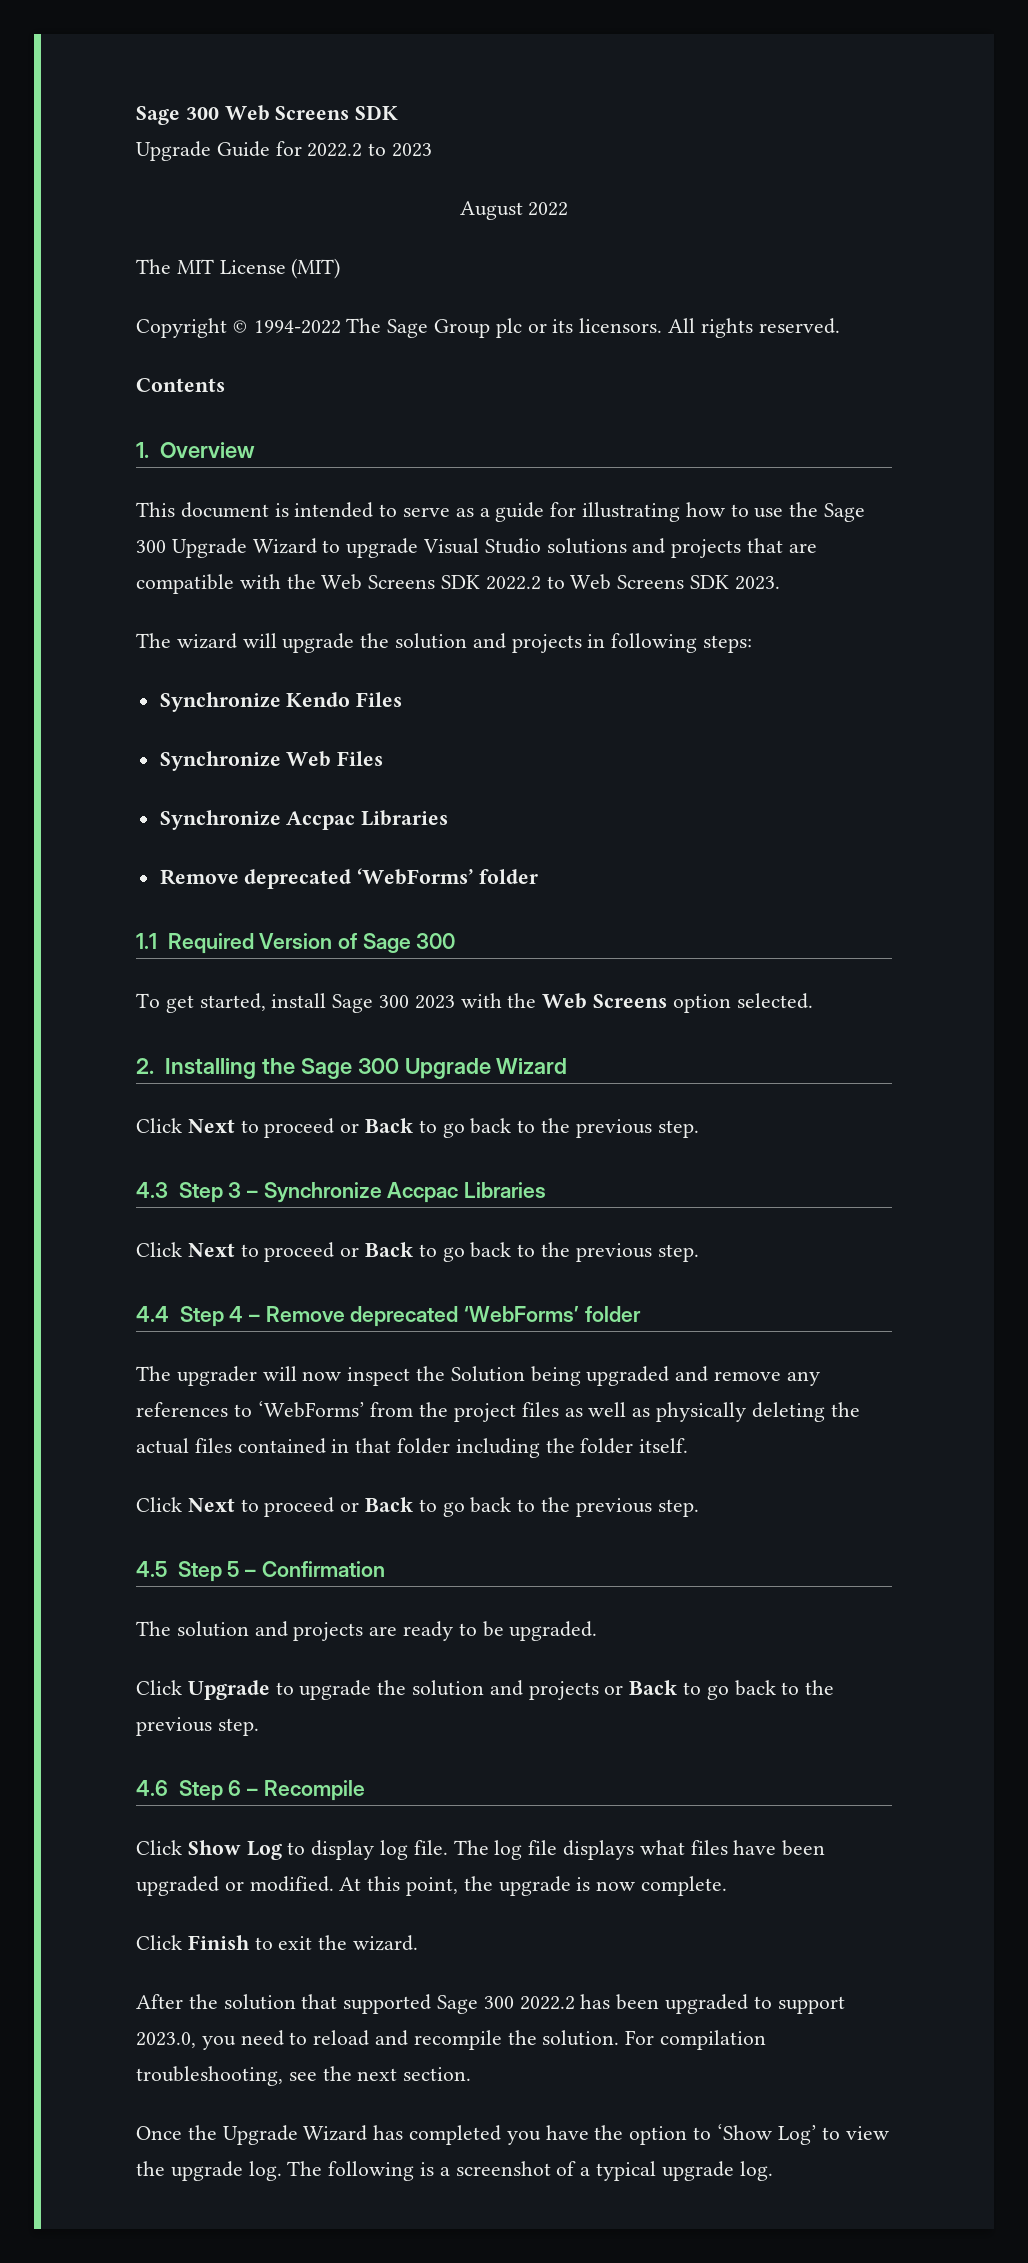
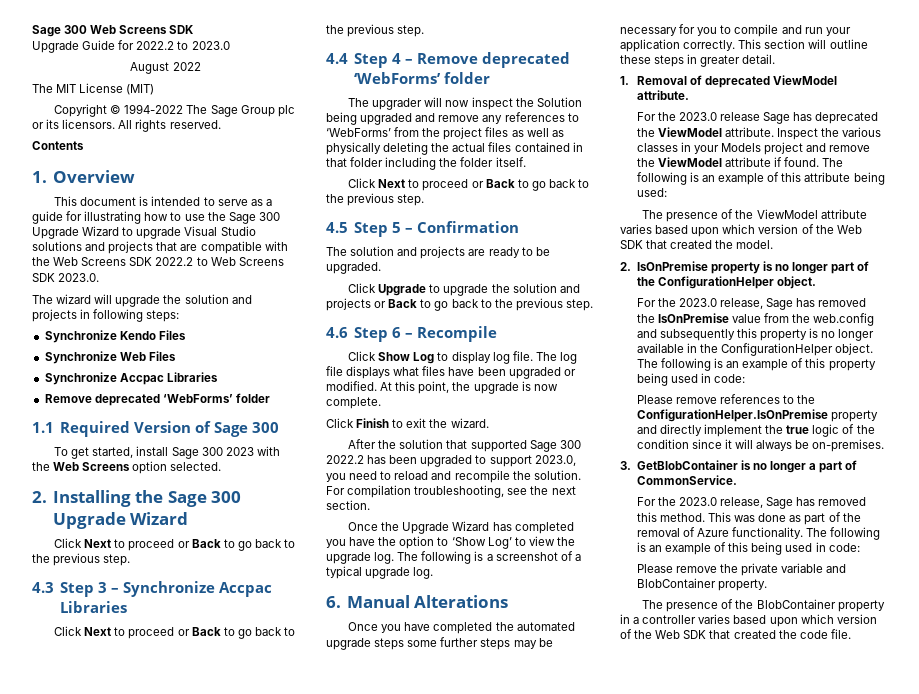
- Upgrade Guide for 2022.2 to 2023
+ Upgrade Guide for 2022.2 to 2023.0
- This document is intended to serve as a guide for illustrating how to use the Sage 300 Upgrade Wizard to upgrade Visual Studio solutions and projects that are compatible with the Web Screens SDK 2022.2 to Web Screens SDK 2023.
+ This document is intended to serve as a guide for illustrating how to use the Sage 300 Upgrade Wizard to upgrade Visual Studio solutions and projects that are compatible with the Web Screens SDK 2022.2 to Web Screens SDK 2023.0.
+ 6. Manual Alterations
+ Once you have completed the automated upgrade steps some further steps may be necessary for you to compile and run your application correctly. This section will outline these steps in greater detail.
+ 1. Removal of deprecated ViewModel attribute.
+ For the 2023.0 release Sage has deprecated the ViewModel attribute. Inspect the various classes in your Models project and remove the ViewModel attribute if found. The following is an example of this attribute being used:
+ The presence of the ViewModel attribute varies based upon which version of the Web SDK that created the model.
+ 2. IsOnPremise property is no longer part of the ConfigurationHelper object.
+ For the 2023.0 release, Sage has removed the IsOnPremise value from the web.config and subsequently this property is no longer available in the ConfigurationHelper object. The following is an example of this property being used in code:
+ Please remove references to the ConfigurationHelper.IsOnPremise property and directly implement the true logic of the condition since it will always be on-premises.
+ 3. GetBlobContainer is no longer a part of CommonService.
+ For the 2023.0 release, Sage has removed this method. This was done as part of the removal of Azure functionality. The following is an example of this being used in code:
+ Please remove the private variable and BlobContainer property.
+ The presence of the BlobContainer property in a controller varies based upon which version of the Web SDK that created the code file.

